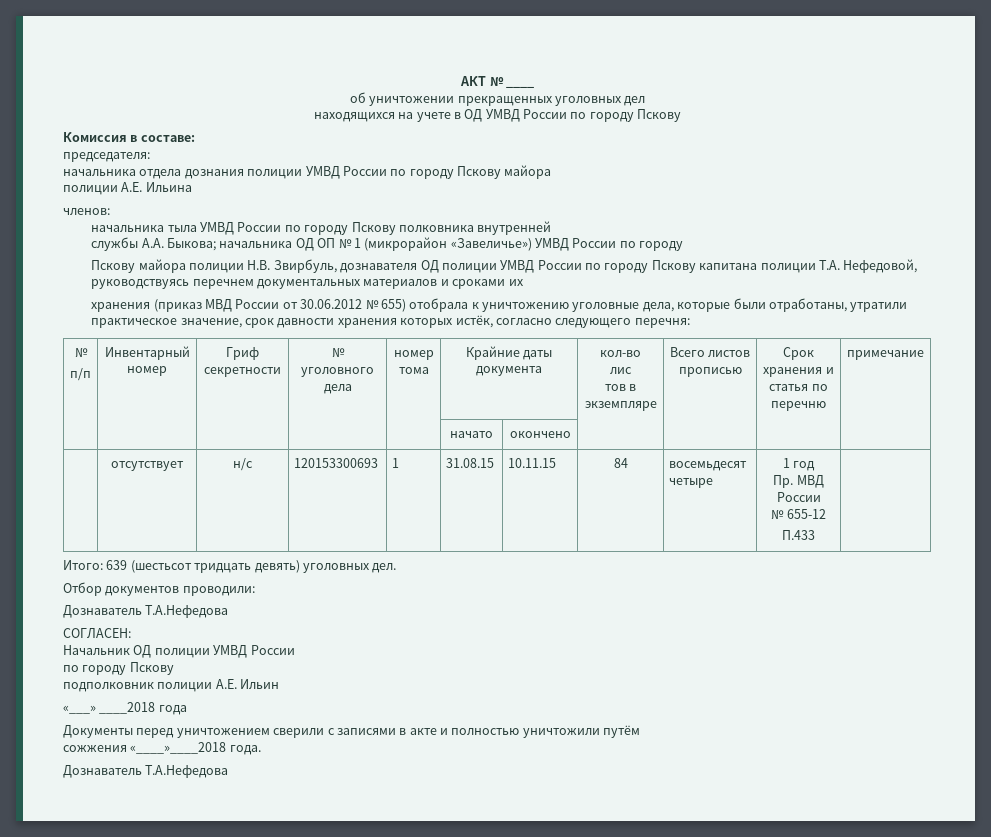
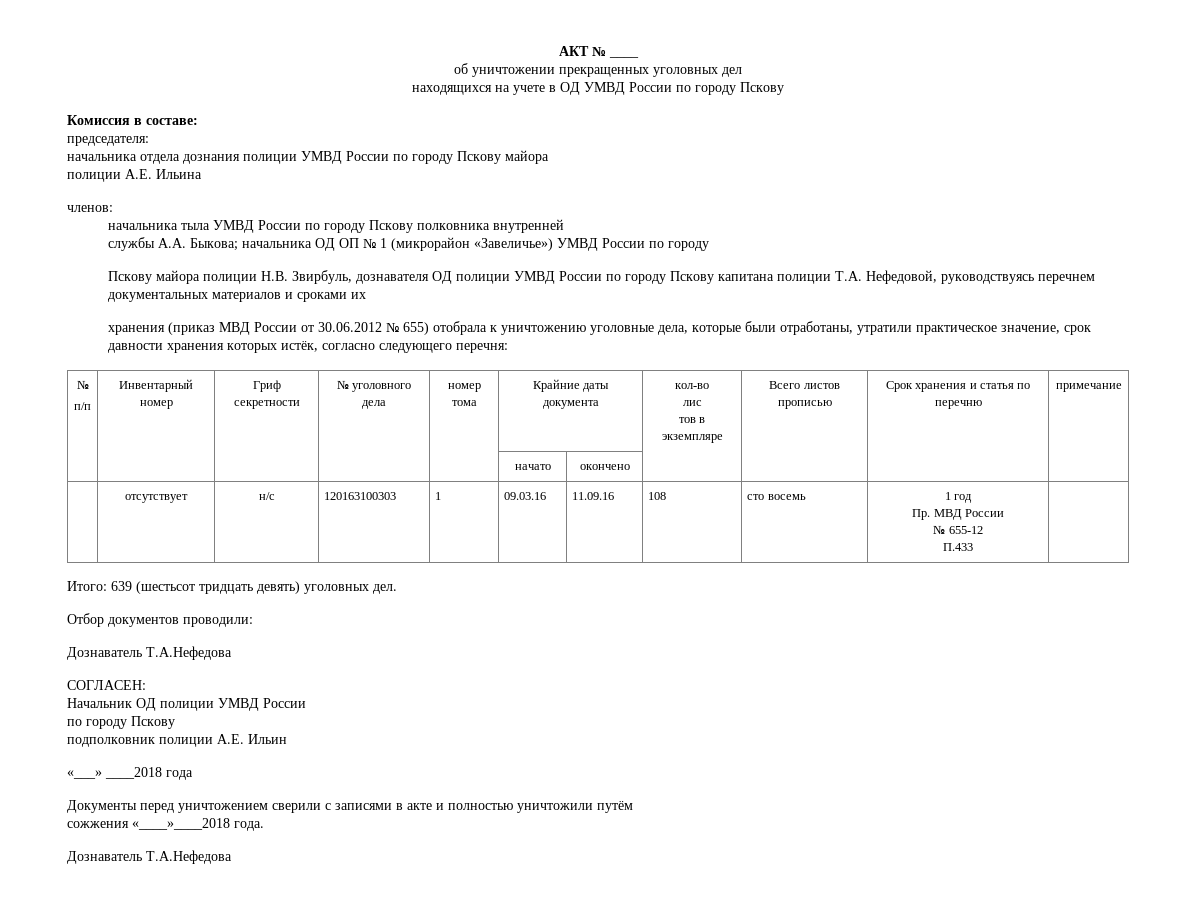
- | отсутствует | н/с | 120153300693 | 1 | 31.08.15 | 10.11.15 | 84 | восемьдесят четыре | 1 год
+ | отсутствует | н/с | 120163100303 | 1 | 09.03.16 | 11.09.16 | 108 | сто восемь | 1 год

